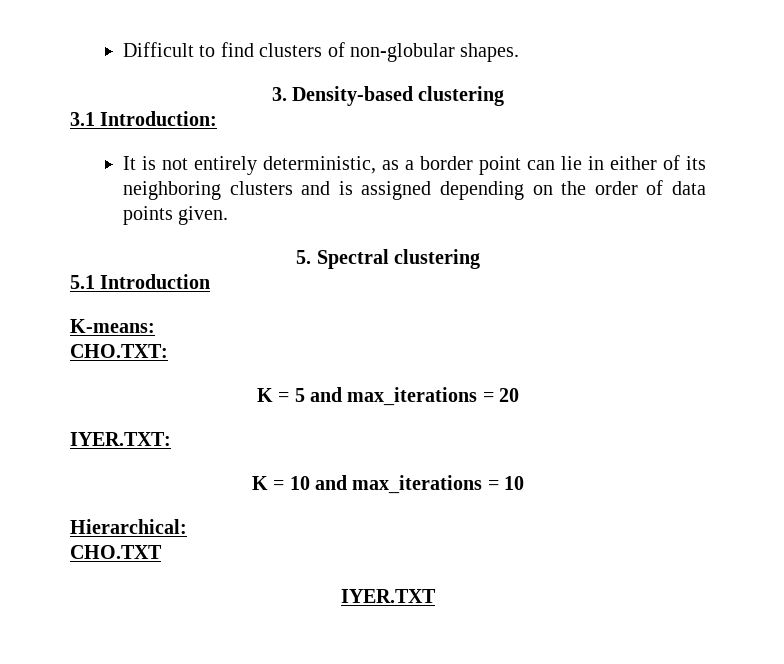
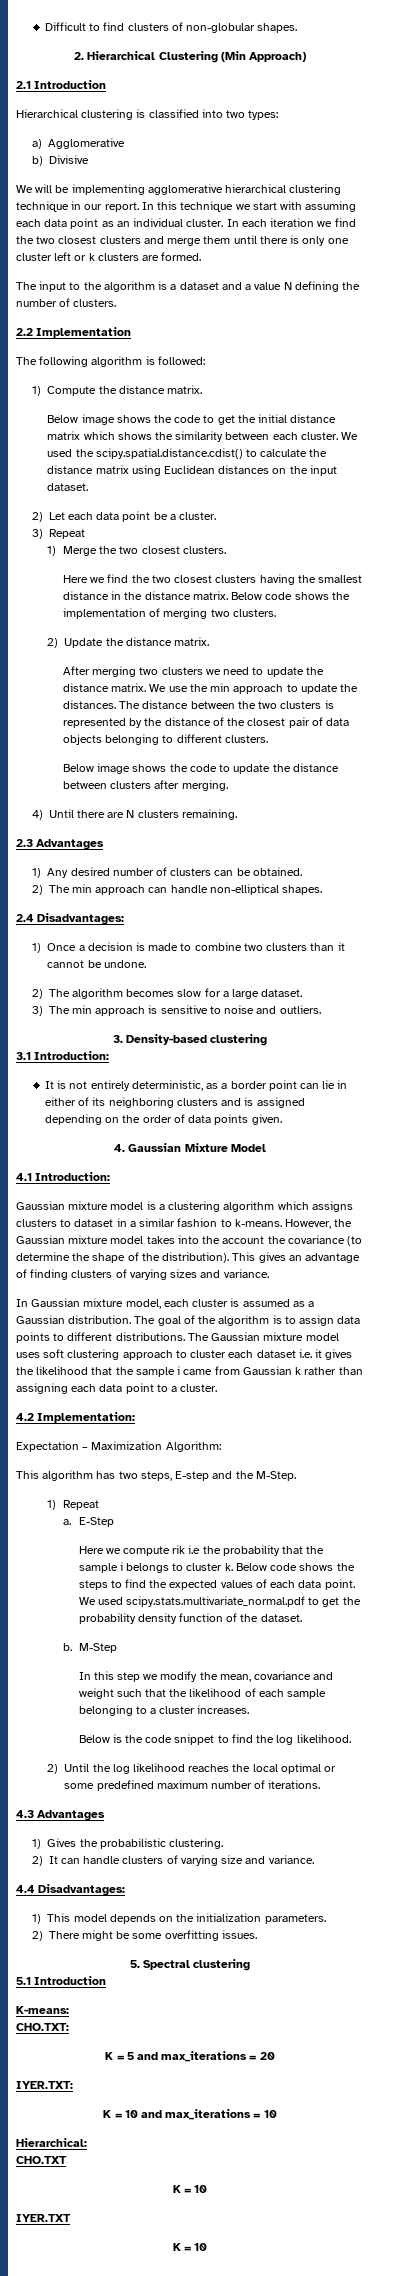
+ 2. Hierarchical Clustering (Min Approach)
+ 2.1 Introduction
+ Hierarchical clustering is classified into two types:
+ a) Agglomerative
+ b) Divisive
+ We will be implementing agglomerative hierarchical clustering technique in our report. In this technique we start with assuming each data point as an individual cluster. In each iteration we find the two closest clusters and merge them until there is only one cluster left or k clusters are formed.
+ The input to the algorithm is a dataset and a value N defining the number of clusters.
+ 2.2 Implementation
+ The following algorithm is followed:
+ 1) Compute the distance matrix.
+ Below image shows the code to get the initial distance matrix which shows the similarity between each cluster. We used the scipy.spatial.distance.cdist() to calculate the distance matrix using Euclidean distances on the input dataset.
+ 2) Let each data point be a cluster.
+ 3) Repeat
+ 1) Merge the two closest clusters.
+ Here we find the two closest clusters having the smallest distance in the distance matrix. Below code shows the implementation of merging two clusters.
+ 2) Update the distance matrix.
+ After merging two clusters we need to update the distance matrix. We use the min approach to update the distances. The distance between the two clusters is represented by the distance of the closest pair of data objects belonging to different clusters.
+ Below image shows the code to update the distance between clusters after merging.
+ 4) Until there are N clusters remaining.
+ 2.3 Advantages
+ 1) Any desired number of clusters can be obtained.
+ 2) The min approach can handle non-elliptical shapes.
+ 2.4 Disadvantages:
+ 1) Once a decision is made to combine two clusters than it cannot be undone.
+ 2) The algorithm becomes slow for a large dataset.
+ 3) The min approach is sensitive to noise and outliers.
+ 4. Gaussian Mixture Model
+ 4.1 Introduction:
+ Gaussian mixture model is a clustering algorithm which assigns clusters to dataset in a similar fashion to k-means. However, the Gaussian mixture model takes into the account the covariance (to determine the shape of the distribution). This gives an advantage of finding clusters of varying sizes and variance.
+ In Gaussian mixture model, each cluster is assumed as a Gaussian distribution. The goal of the algorithm is to assign data points to different distributions. The Gaussian mixture model uses soft clustering approach to cluster each dataset i.e. it gives the likelihood that the sample i came from Gaussian k rather than assigning each data point to a cluster.
+ 4.2 Implementation:
+ Expectation – Maximization Algorithm:
+ This algorithm has two steps, E-step and the M-Step.
+ 1) Repeat
+ a. E-Step
+ Here we compute rik i.e the probability that the sample i belongs to cluster k. Below code shows the steps to find the expected values of each data point. We used scipy.stats.multivariate_normal.pdf to get the probability density function of the dataset.
+ b. M-Step
+ In this step we modify the mean, covariance and weight such that the likelihood of each sample belonging to a cluster increases.
+ Below is the code snippet to find the log likelihood.
+ 2) Until the log likelihood reaches the local optimal or some predefined maximum number of iterations.
+ 4.3 Advantages
+ 1) Gives the probabilistic clustering.
+ 2) It can handle clusters of varying size and variance.
+ 4.4 Disadvantages:
+ 1) This model depends on the initialization parameters.
+ 2) There might be some overfitting issues.
  CHO.TXT
+ K = 10
  IYER.TXT
+ K = 10

